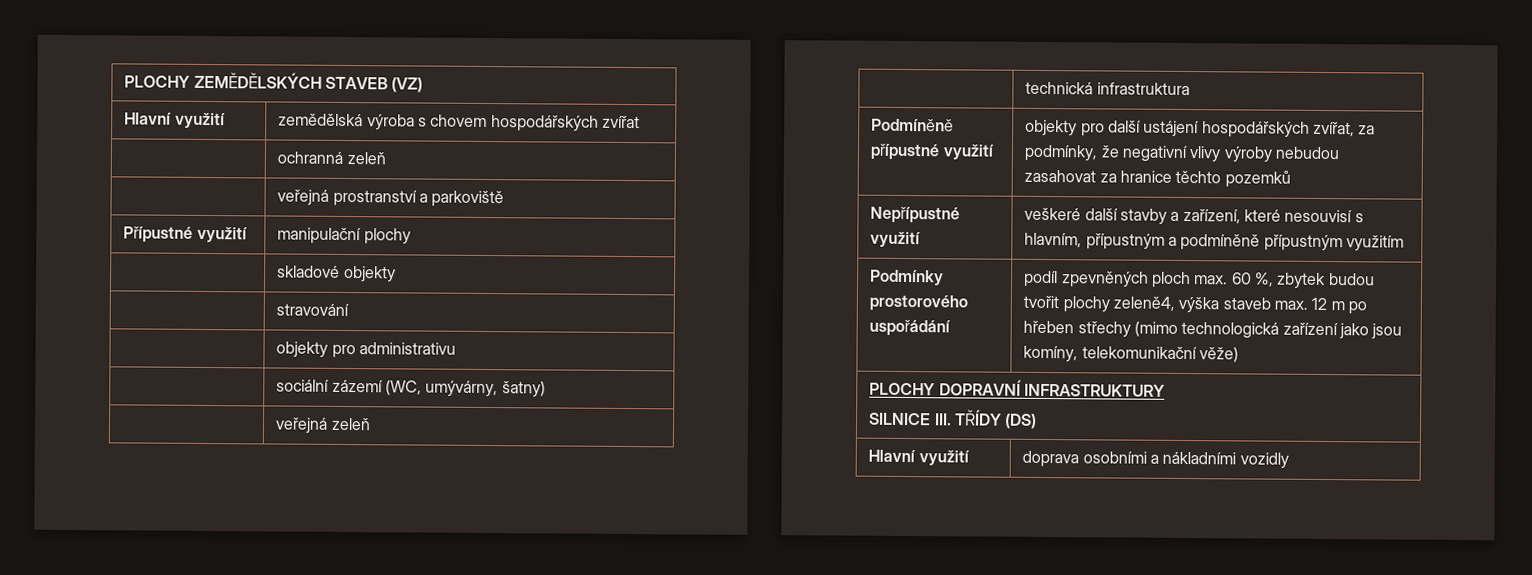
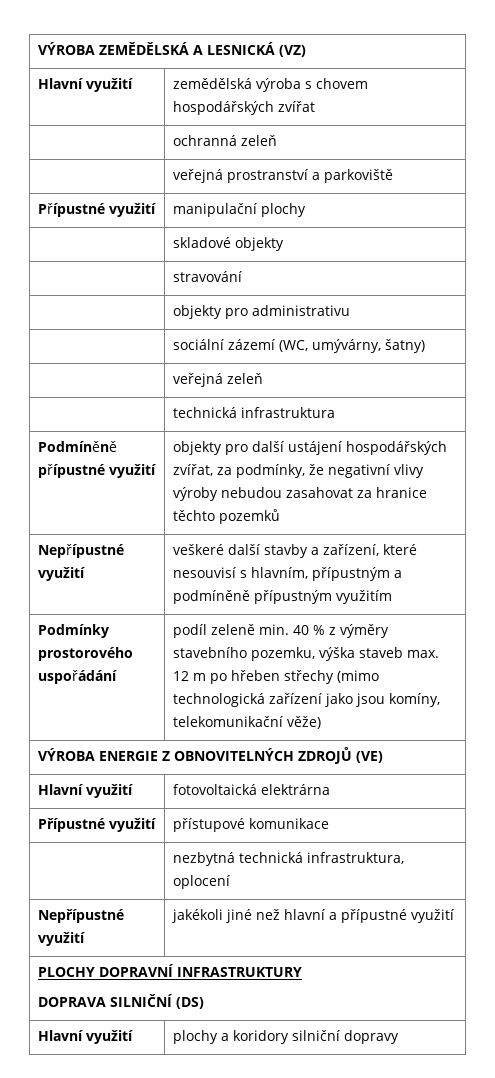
- PLOCHY ZEMĚDĚLSKÝCH STAVEB (VZ)
+ VÝROBA ZEMĚDĚLSKÁ A LESNICKÁ (VZ)
- Podmínky prostorového uspořádání | podíl zpevněných ploch max. 60 %, zbytek budou tvořit plochy zeleně4, výška staveb max. 12 m po hřeben střechy (mimo technologická zařízení jako jsou komíny, telekomunikační věže)
+ Podmínky prostorového uspořádání | podíl zeleně min. 40 % z výměry stavebního pozemku, výška staveb max. 12 m po hřeben střechy (mimo technologická zařízení jako jsou komíny, telekomunikační věže)
+ VÝROBA ENERGIE Z OBNOVITELNÝCH ZDROJŮ (VE)
+ Hlavní využití | fotovoltaická elektrárna
+ Přípustné využití | přístupové komunikace
+ | nezbytná technická infrastruktura, oplocení
+ Nepřípustné využití | jakékoli jiné než hlavní a přípustné využití
  PLOCHY DOPRAVNÍ INFRASTRUKTURY
- SILNICE III. TŘÍDY (DS)
+ DOPRAVA SILNIČNÍ (DS)
- Hlavní využití | doprava osobními a nákladními vozidly
+ Hlavní využití | plochy a koridory silniční dopravy

